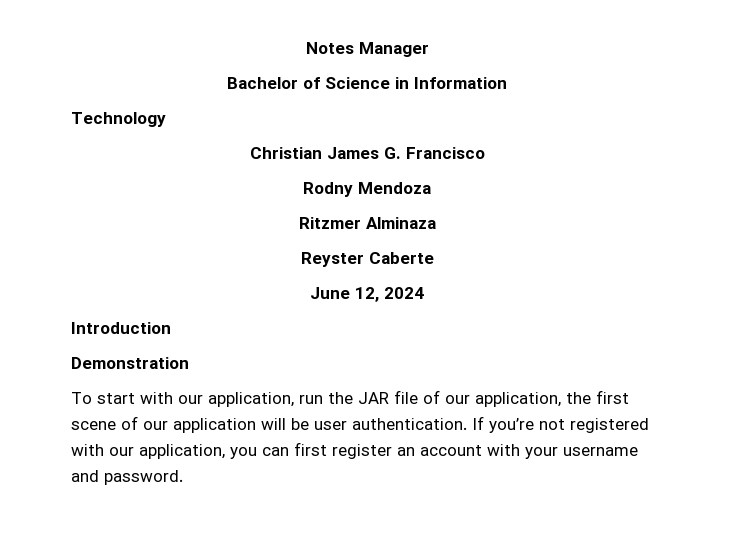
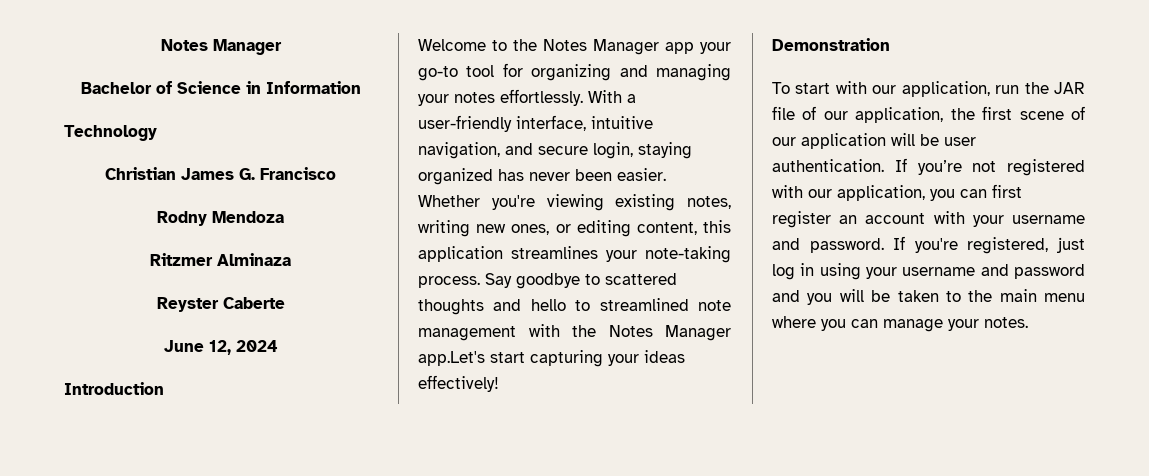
+ Welcome to the Notes Manager app your go-to tool for organizing and managing your notes effortlessly. With a user-friendly interface, intuitive navigation, and secure login, staying organized has never been easier. Whether you're viewing existing notes, writing new ones, or editing content, this application streamlines your note-taking process. Say goodbye to scattered thoughts and hello to streamlined note management with the Notes Manager app.Let's start capturing your ideas effectively!
+ If you're registered, just log in using your username and password and you will be taken to the main menu where you can manage your notes.

